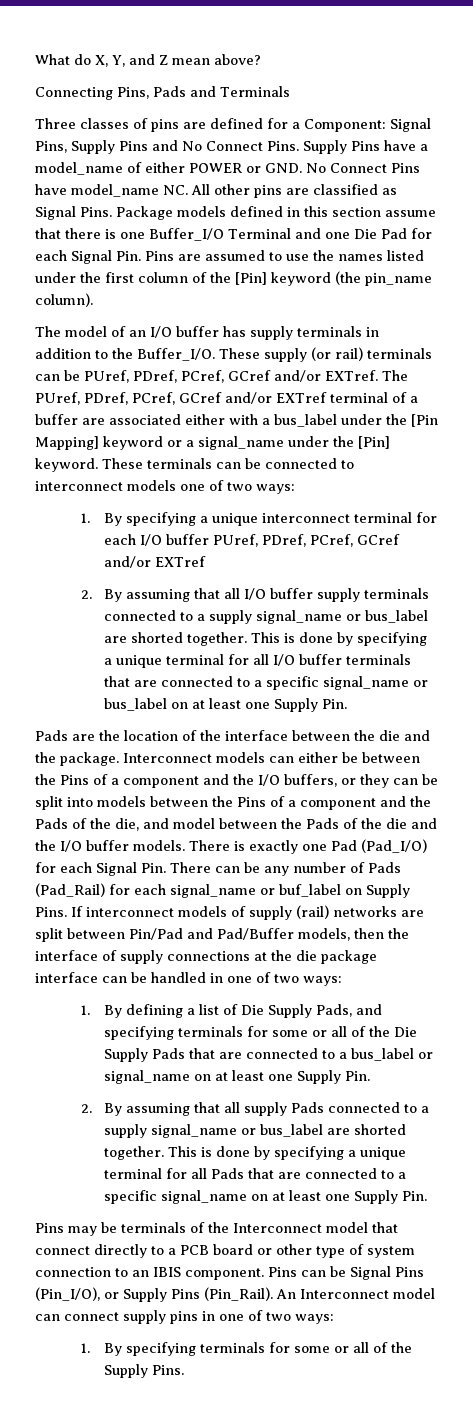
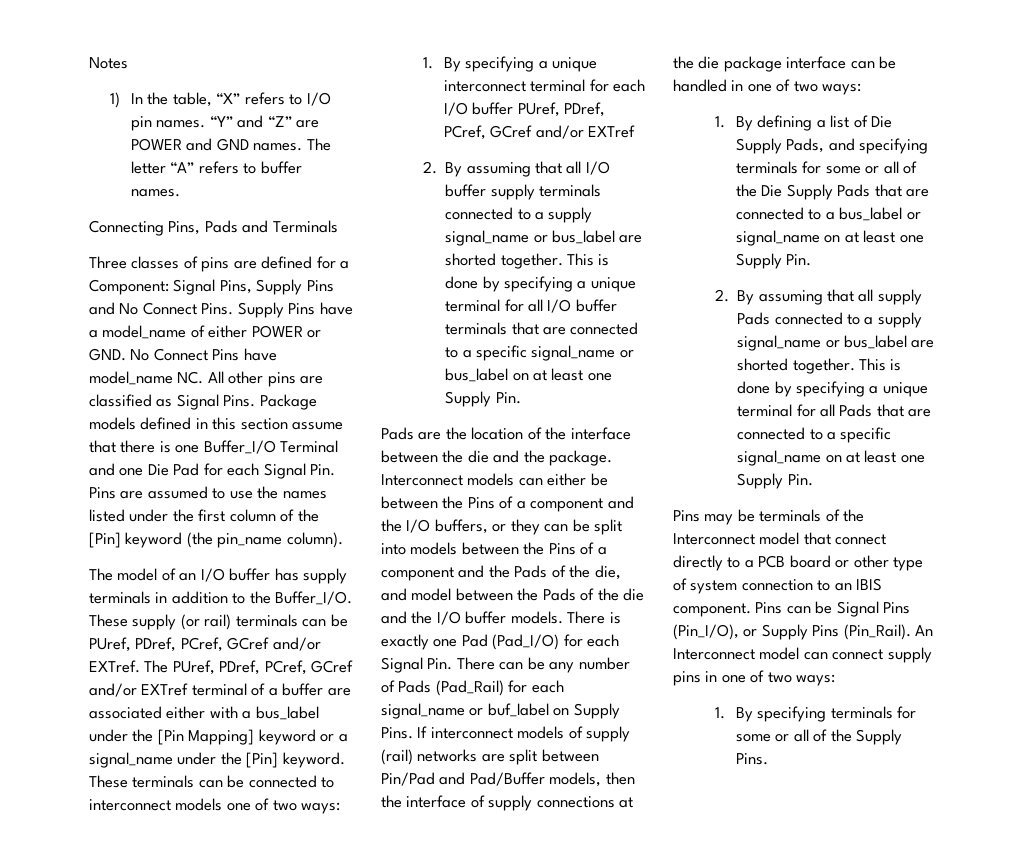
- What do X, Y, and Z mean above?
+ Notes
+ 1) In the table, “X” refers to I/O pin names. “Y” and “Z” are POWER and GND names. The letter “A” refers to buffer names.

